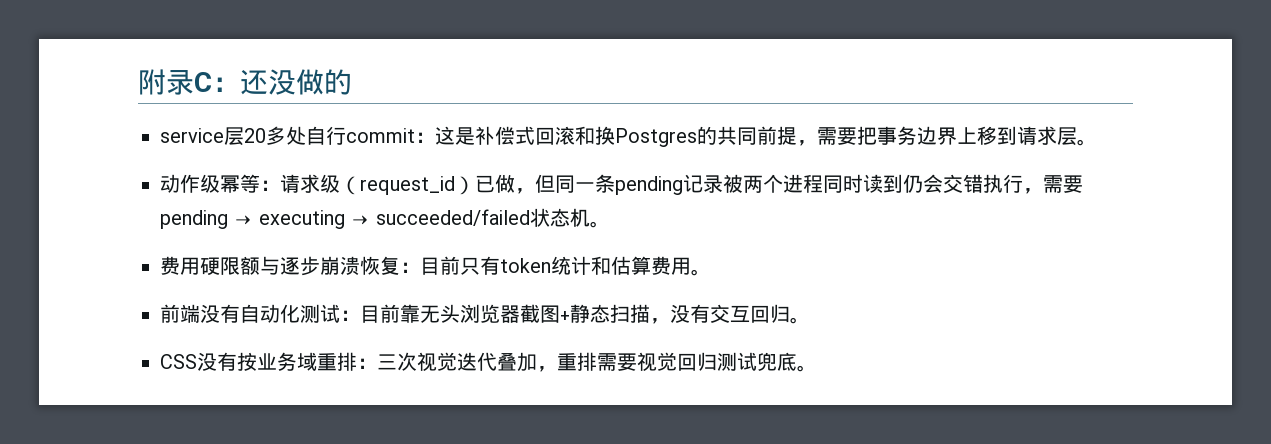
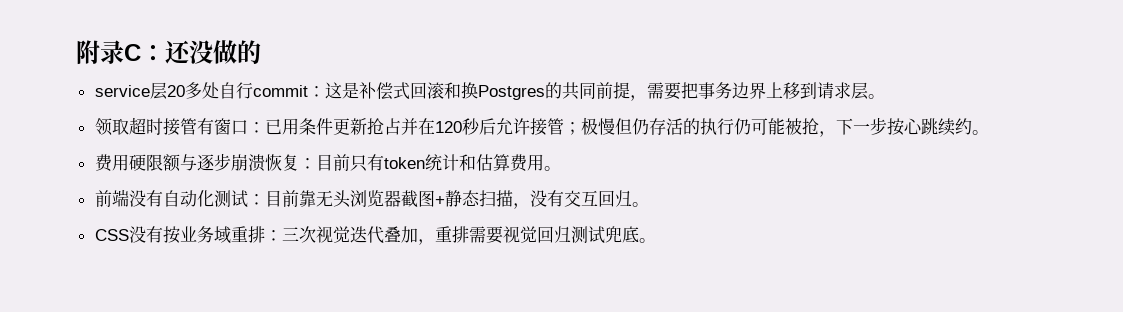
- 动作级幂等：请求级（request_id）已做，但同一条pending记录被两个进程同时读到仍会交错执行，需要pending → executing → succeeded/failed状态机。
+ 领取超时接管有窗口：已用条件更新抢占并在120秒后允许接管；极慢但仍存活的执行仍可能被抢，下一步按心跳续约。

